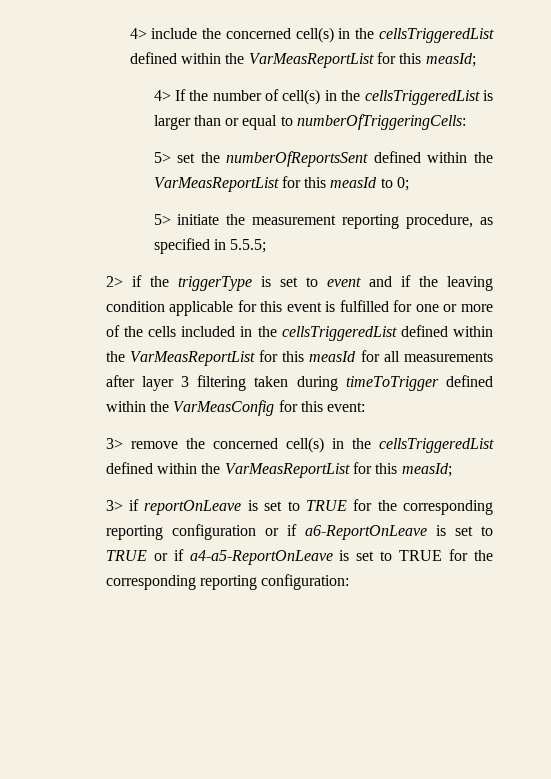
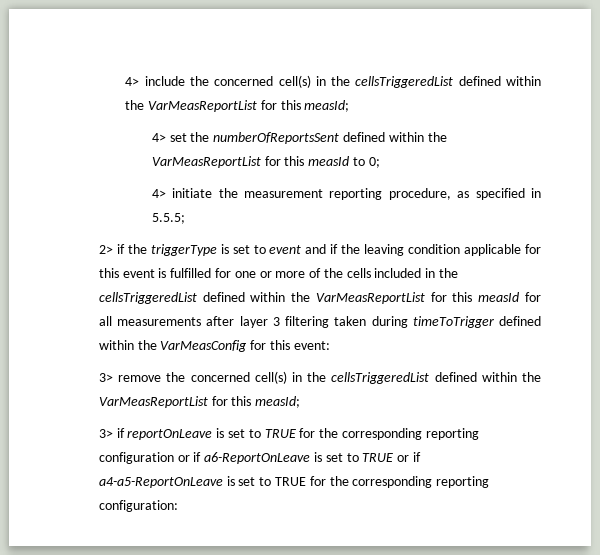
- 4> If the number of cell(s) in the cellsTriggeredList is larger than or equal to numberOfTriggeringCells:
- 5> set the numberOfReportsSent defined within the VarMeasReportList for this measId to 0;
+ 4> set the numberOfReportsSent defined within the VarMeasReportList for this measId to 0;
- 5> initiate the measurement reporting procedure, as specified in 5.5.5;
+ 4> initiate the measurement reporting procedure, as specified in 5.5.5;

